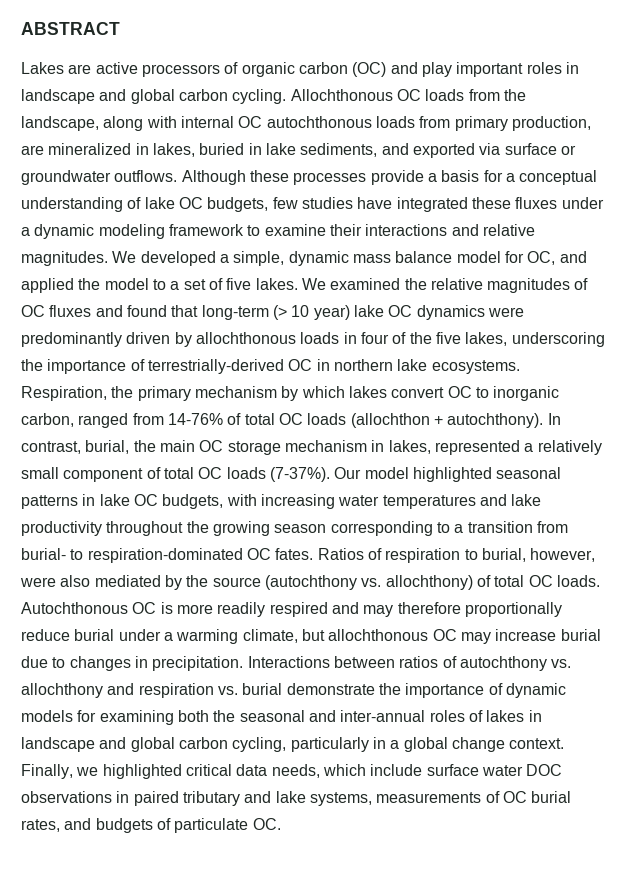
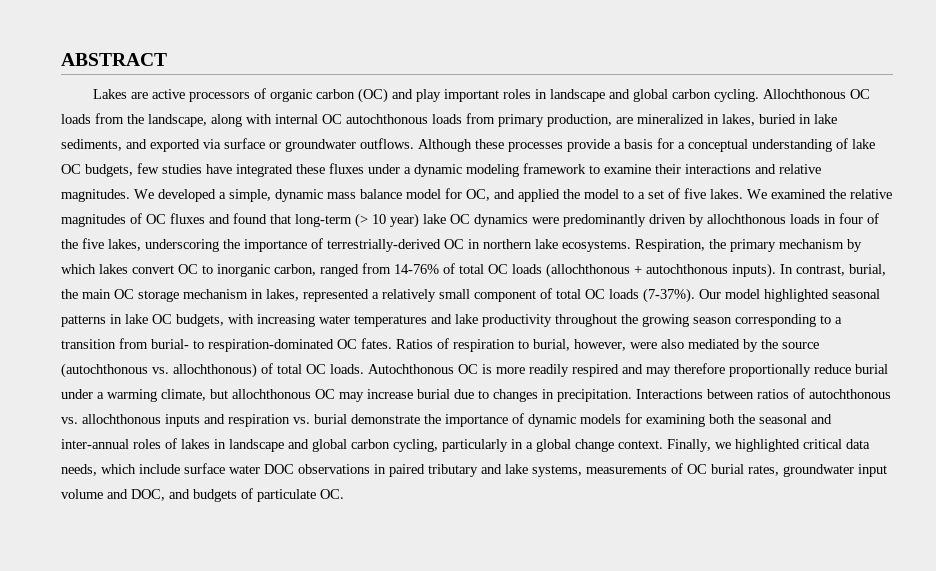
- Respiration, the primary mechanism by which lakes convert OC to inorganic carbon, ranged from 14-76% of total OC loads (allochthon + autochthony).
+ Respiration, the primary mechanism by which lakes convert OC to inorganic carbon, ranged from 14-76% of total OC loads (allochthonous + autochthonous inputs).
- Ratios of respiration to burial, however, were also mediated by the source (autochthony vs. allochthony) of total OC loads.
+ Ratios of respiration to burial, however, were also mediated by the source (autochthonous vs. allochthonous) of total OC loads.
- Interactions between ratios of autochthony vs. allochthony and respiration vs. burial demonstrate the importance of dynamic models for examining both the seasonal and inter-annual roles of lakes in landscape and global carbon cycling, particularly in a global change context.
+ Interactions between ratios of autochthonous vs. allochthonous inputs and respiration vs. burial demonstrate the importance of dynamic models for examining both the seasonal and inter-annual roles of lakes in landscape and global carbon cycling, particularly in a global change context.
- Finally, we highlighted critical data needs, which include surface water DOC observations in paired tributary and lake systems, measurements of OC burial rates, and budgets of particulate OC.
+ Finally, we highlighted critical data needs, which include surface water DOC observations in paired tributary and lake systems, measurements of OC burial rates, groundwater input volume and DOC, and budgets of particulate OC.

